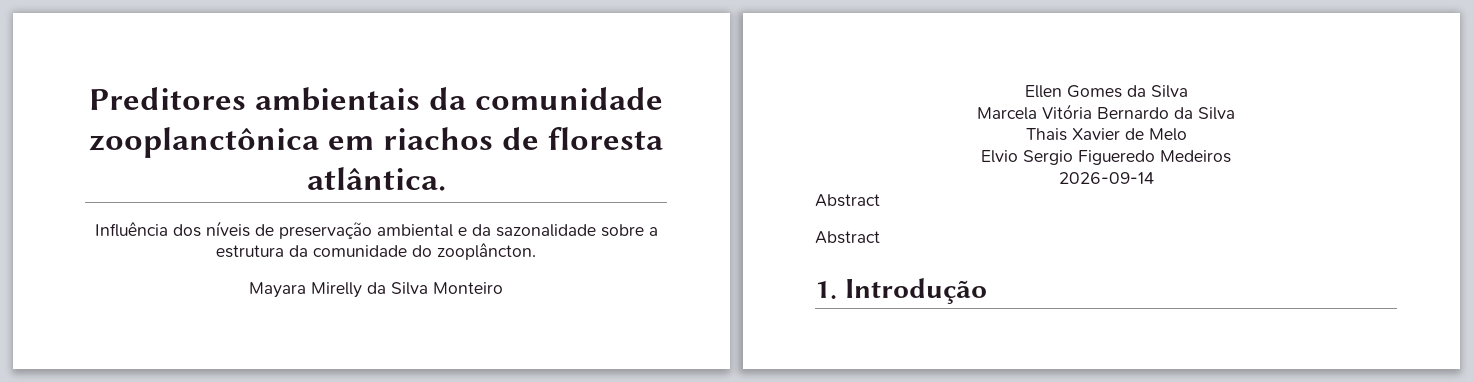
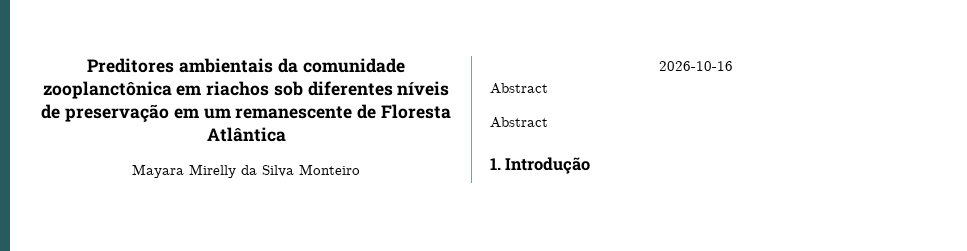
- Preditores ambientais da comunidade zooplanctônica em riachos de floresta atlântica.
- Influência dos níveis de preservação ambiental e da sazonalidade sobre a estrutura da comunidade do zooplâncton.
+ Preditores ambientais da comunidade zooplanctônica em riachos sob diferentes níveis de preservação em um remanescente de Floresta Atlântica
- Ellen Gomes da Silva
- Marcela Vitória Bernardo da Silva
- Thais Xavier de Melo
- Elvio Sergio Figueredo Medeiros
- 2026-09-14
+ 2026-10-16

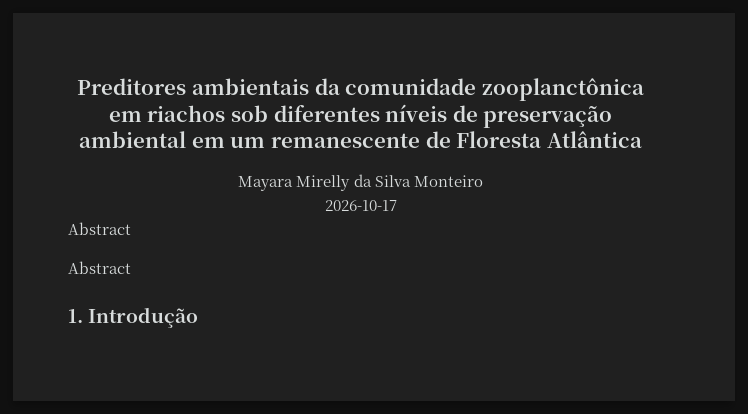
- Preditores ambientais da comunidade zooplanctônica em riachos sob diferentes níveis de preservação em um remanescente de Floresta Atlântica
+ Preditores ambientais da comunidade zooplanctônica em riachos sob diferentes níveis de preservação ambiental em um remanescente de Floresta Atlântica
- 2026-10-16
+ 2026-10-17

